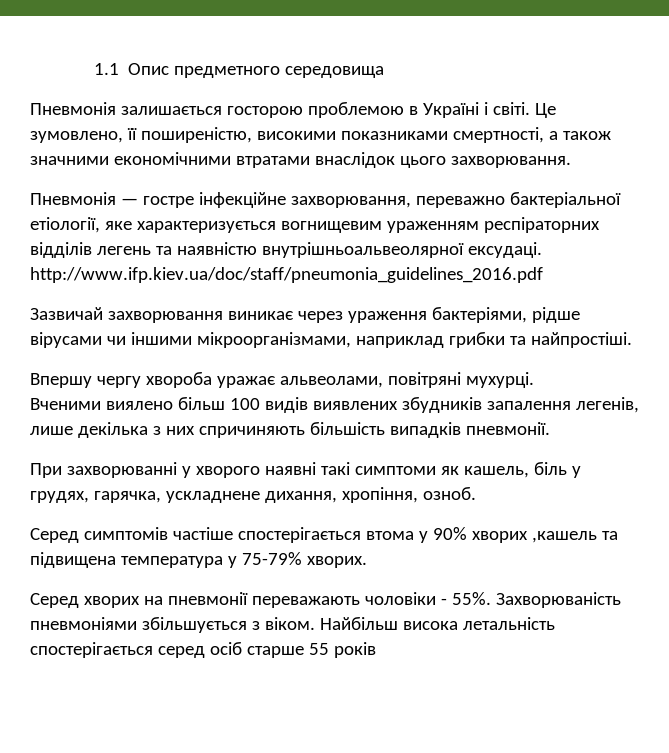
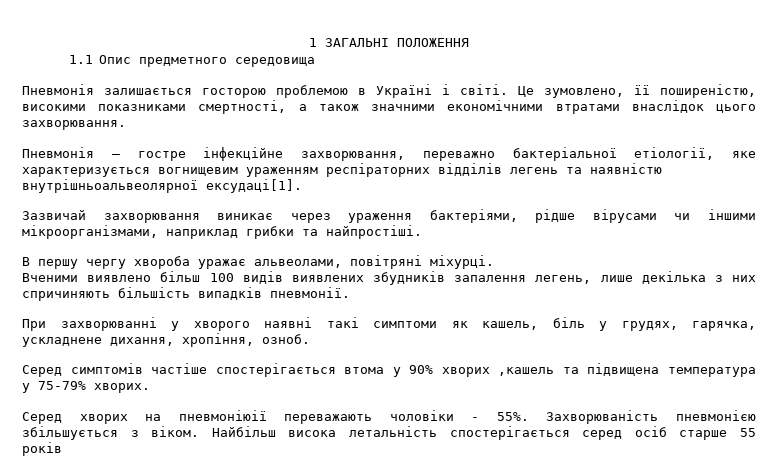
+ 1 ЗАГАЛЬНІ ПОЛОЖЕННЯ
- Пневмонія — гостре інфекційне захворювання, переважно бактеріальної етіології, яке характеризується вогнищевим ураженням респіраторних відділів легень та наявністю внутрішньоальвеолярної ексудаці. http://www.ifp.kiev.ua/doc/staff/pneumonia_guidelines_2016.pdf
+ Пневмонія — гостре інфекційне захворювання, переважно бактеріальної етіології, яке характеризується вогнищевим ураженням респіраторних відділів легень та наявністю внутрішньоальвеолярної ексудаці[1].
- Впершу чергу хвороба уражає альвеолами, повітряні мухурці.
+ В першу чергу хвороба уражає альвеолами, повітряні міхурці.
- Вченими виялено більш 100 видів виявлених збудників запалення легенів, лише декілька з них спричиняють більшість випадків пневмонії.
+ Вченими виявлено більш 100 видів виявлених збудників запалення легень, лише декілька з них спричиняють більшість випадків пневмонії.
- Серед хворих на пневмонiї переважають чоловіки - 55%.
+ Серед хворих на пневмоніюiї переважають чоловіки - 55%.
- Захворюваність пневмонiями збільшується з віком.
+ Захворюваність пневмонією збільшується з віком.

